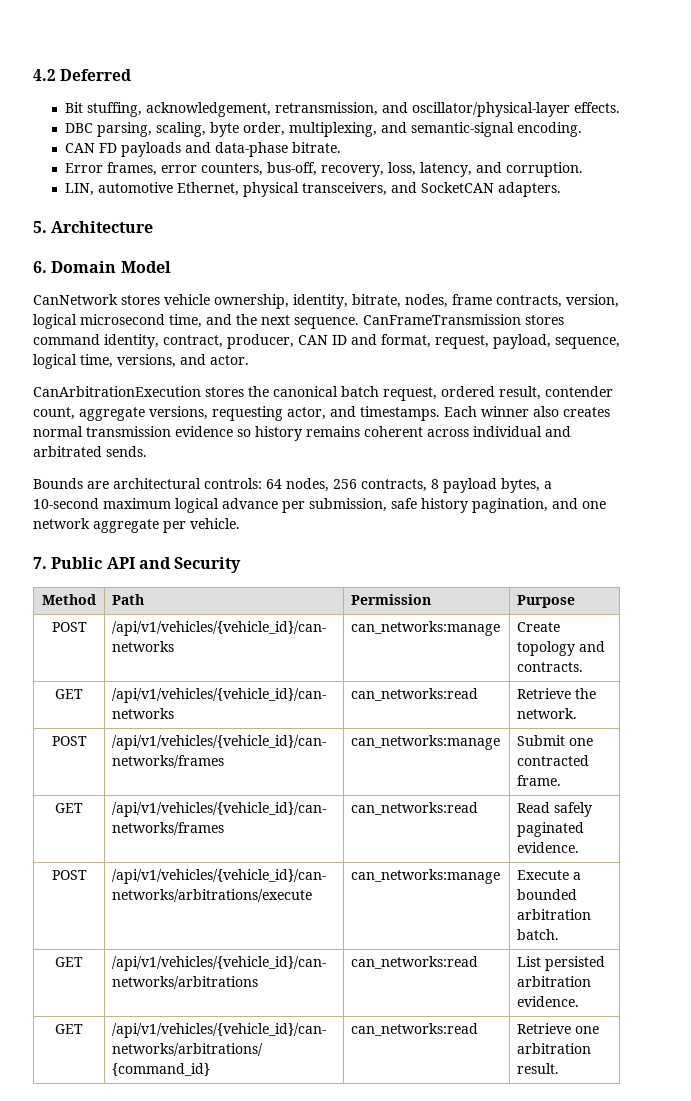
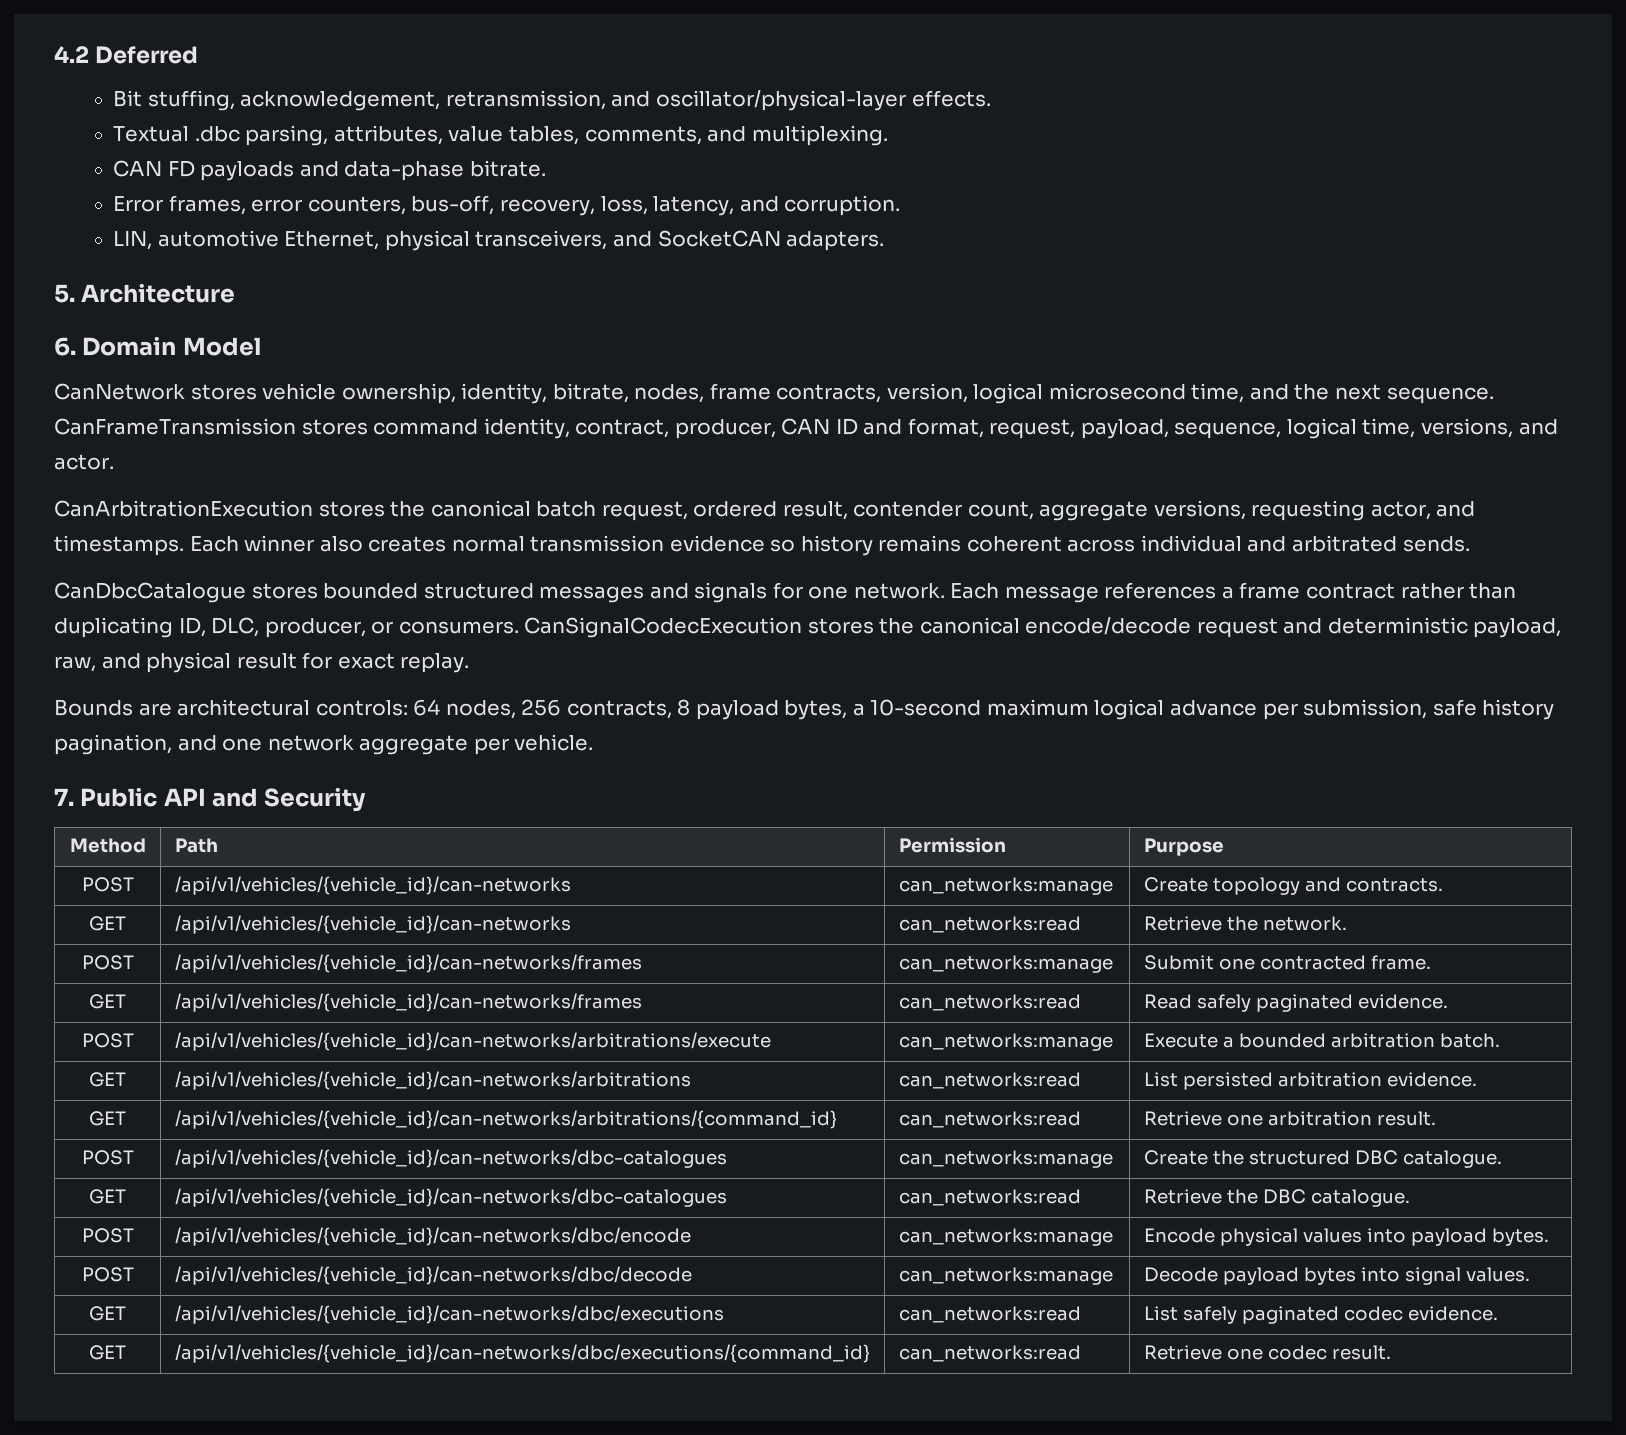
- DBC parsing, scaling, byte order, multiplexing, and semantic-signal encoding.
+ Textual .dbc parsing, attributes, value tables, comments, and multiplexing.
+ CanDbcCatalogue stores bounded structured messages and signals for one network. Each message references a frame contract rather than duplicating ID, DLC, producer, or consumers. CanSignalCodecExecution stores the canonical encode/decode request and deterministic payload, raw, and physical result for exact replay.
+ POST | /api/v1/vehicles/{vehicle_id}/can-networks/dbc-catalogues | can_networks:manage | Create the structured DBC catalogue.
+ GET | /api/v1/vehicles/{vehicle_id}/can-networks/dbc-catalogues | can_networks:read | Retrieve the DBC catalogue.
+ POST | /api/v1/vehicles/{vehicle_id}/can-networks/dbc/encode | can_networks:manage | Encode physical values into payload bytes.
+ POST | /api/v1/vehicles/{vehicle_id}/can-networks/dbc/decode | can_networks:manage | Decode payload bytes into signal values.
+ GET | /api/v1/vehicles/{vehicle_id}/can-networks/dbc/executions | can_networks:read | List safely paginated codec evidence.
+ GET | /api/v1/vehicles/{vehicle_id}/can-networks/dbc/executions/{command_id} | can_networks:read | Retrieve one codec result.

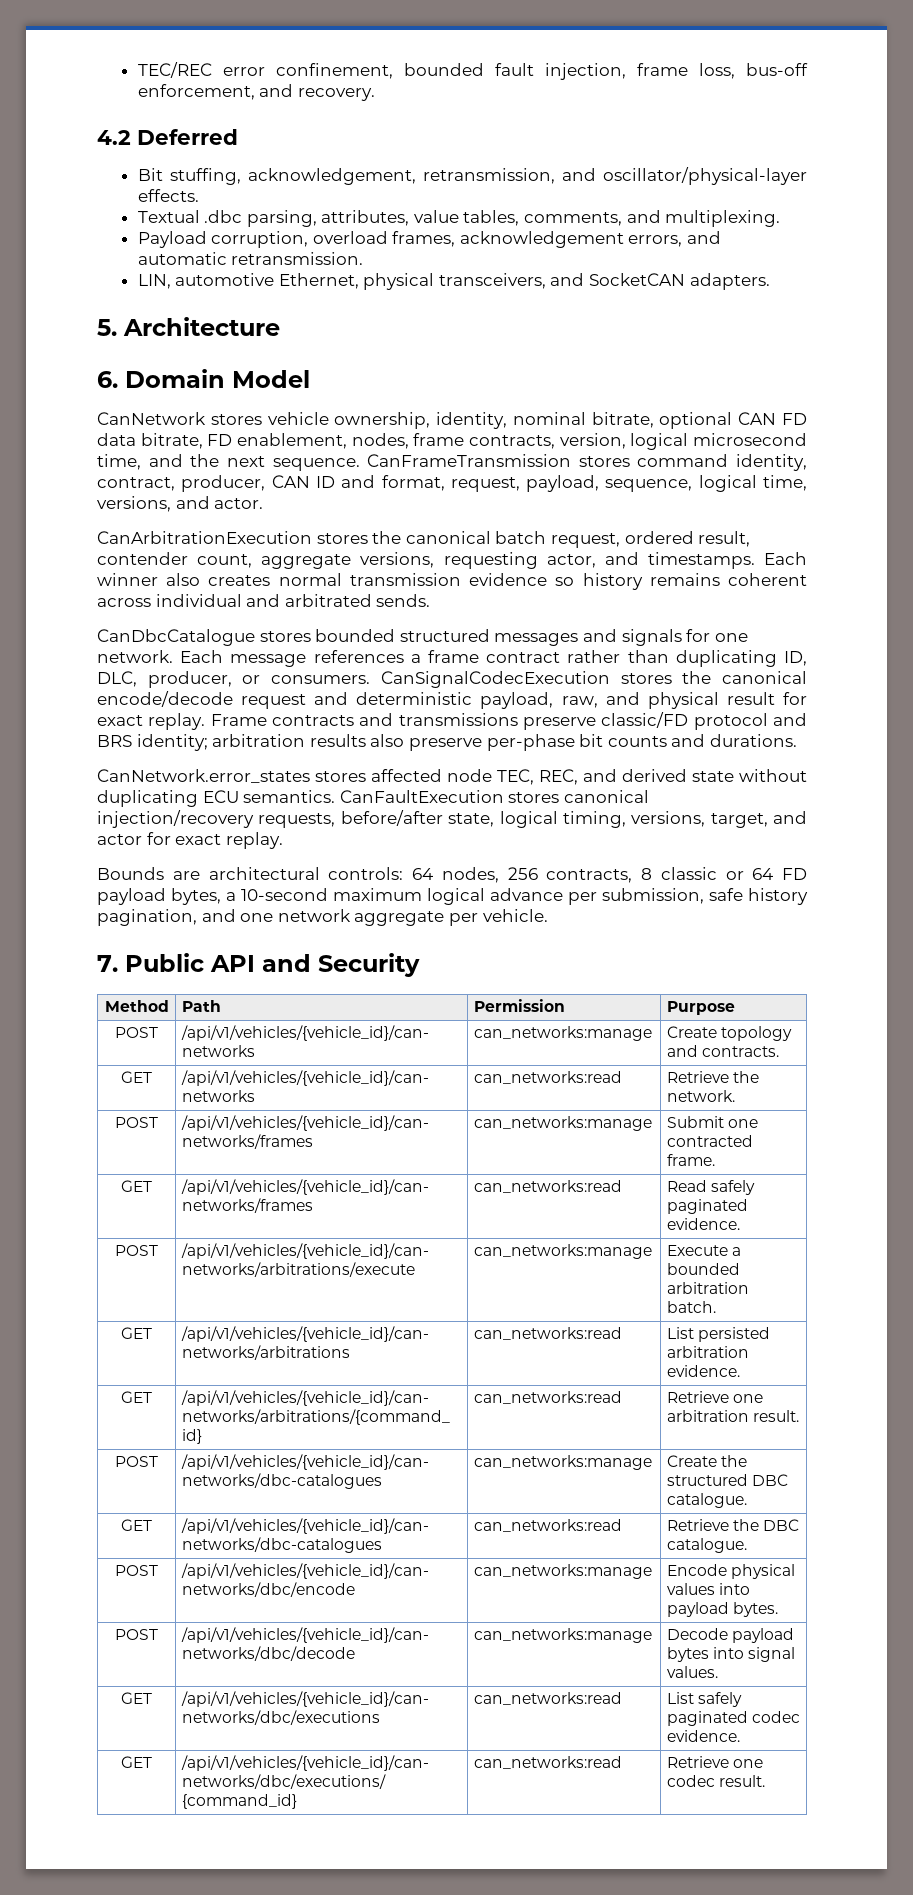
+ TEC/REC error confinement, bounded fault injection, frame loss, bus-off enforcement, and recovery.
- CAN FD payloads and data-phase bitrate.
- Error frames, error counters, bus-off, recovery, loss, latency, and corruption.
+ Payload corruption, overload frames, acknowledgement errors, and automatic retransmission.
- CanNetwork stores vehicle ownership, identity, bitrate, nodes, frame contracts, version, logical microsecond time, and the next sequence.
+ CanNetwork stores vehicle ownership, identity, nominal bitrate, optional CAN FD data bitrate, FD enablement, nodes, frame contracts, version, logical microsecond time, and the next sequence.
+ Frame contracts and transmissions preserve classic/FD protocol and BRS identity; arbitration results also preserve per-phase bit counts and durations.
+ CanNetwork.error_states stores affected node TEC, REC, and derived state without duplicating ECU semantics. CanFaultExecution stores canonical injection/recovery requests, before/after state, logical timing, versions, target, and actor for exact replay.
- Bounds are architectural controls: 64 nodes, 256 contracts, 8 payload bytes, a 10-second maximum logical advance per submission, safe history pagination, and one network aggregate per vehicle.
+ Bounds are architectural controls: 64 nodes, 256 contracts, 8 classic or 64 FD payload bytes, a 10-second maximum logical advance per submission, safe history pagination, and one network aggregate per vehicle.

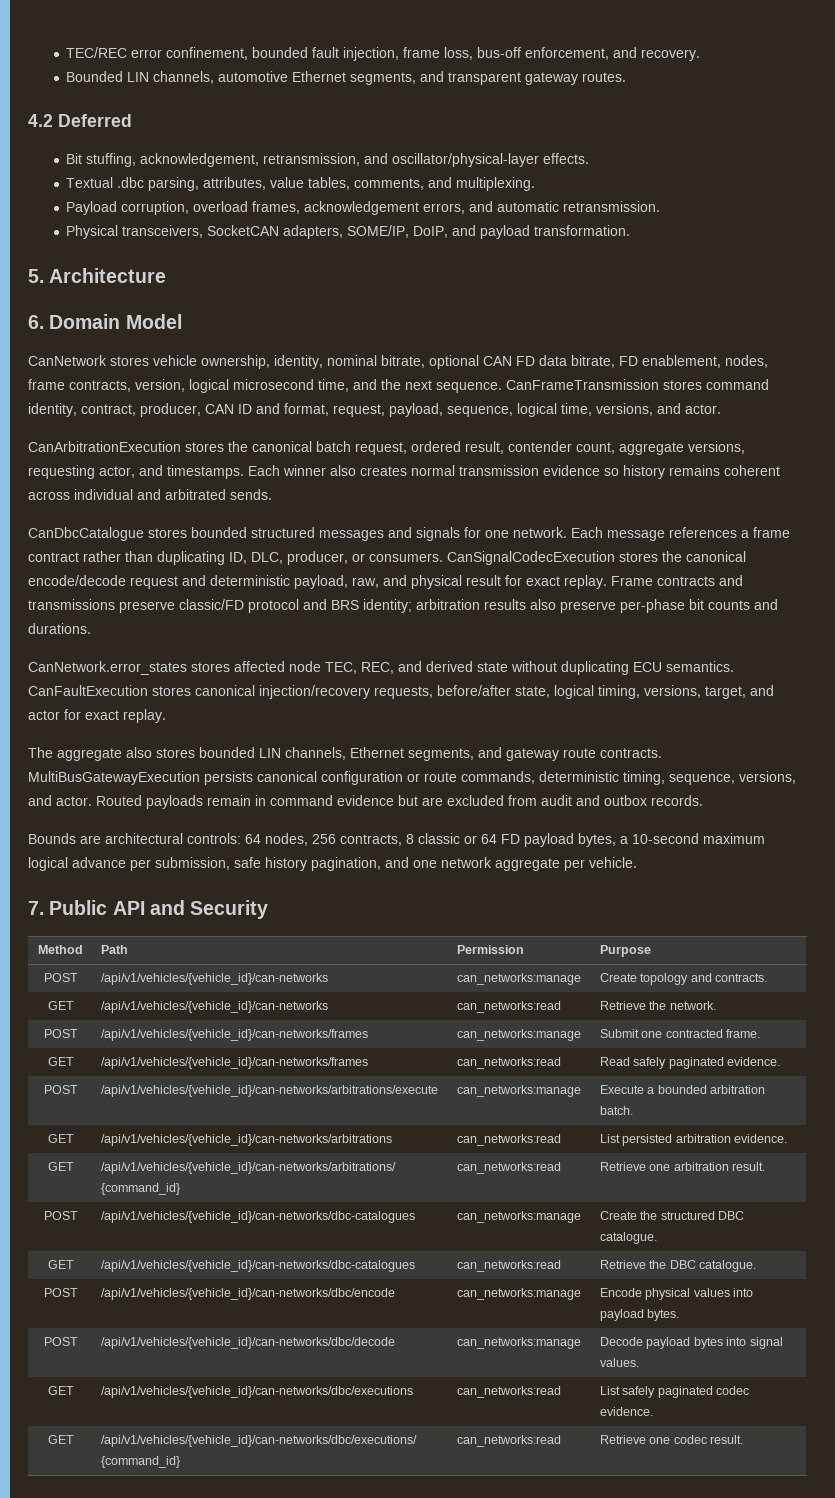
+ Bounded LIN channels, automotive Ethernet segments, and transparent gateway routes.
- LIN, automotive Ethernet, physical transceivers, and SocketCAN adapters.
+ Physical transceivers, SocketCAN adapters, SOME/IP, DoIP, and payload transformation.
+ The aggregate also stores bounded LIN channels, Ethernet segments, and gateway route contracts. MultiBusGatewayExecution persists canonical configuration or route commands, deterministic timing, sequence, versions, and actor. Routed payloads remain in command evidence but are excluded from audit and outbox records.

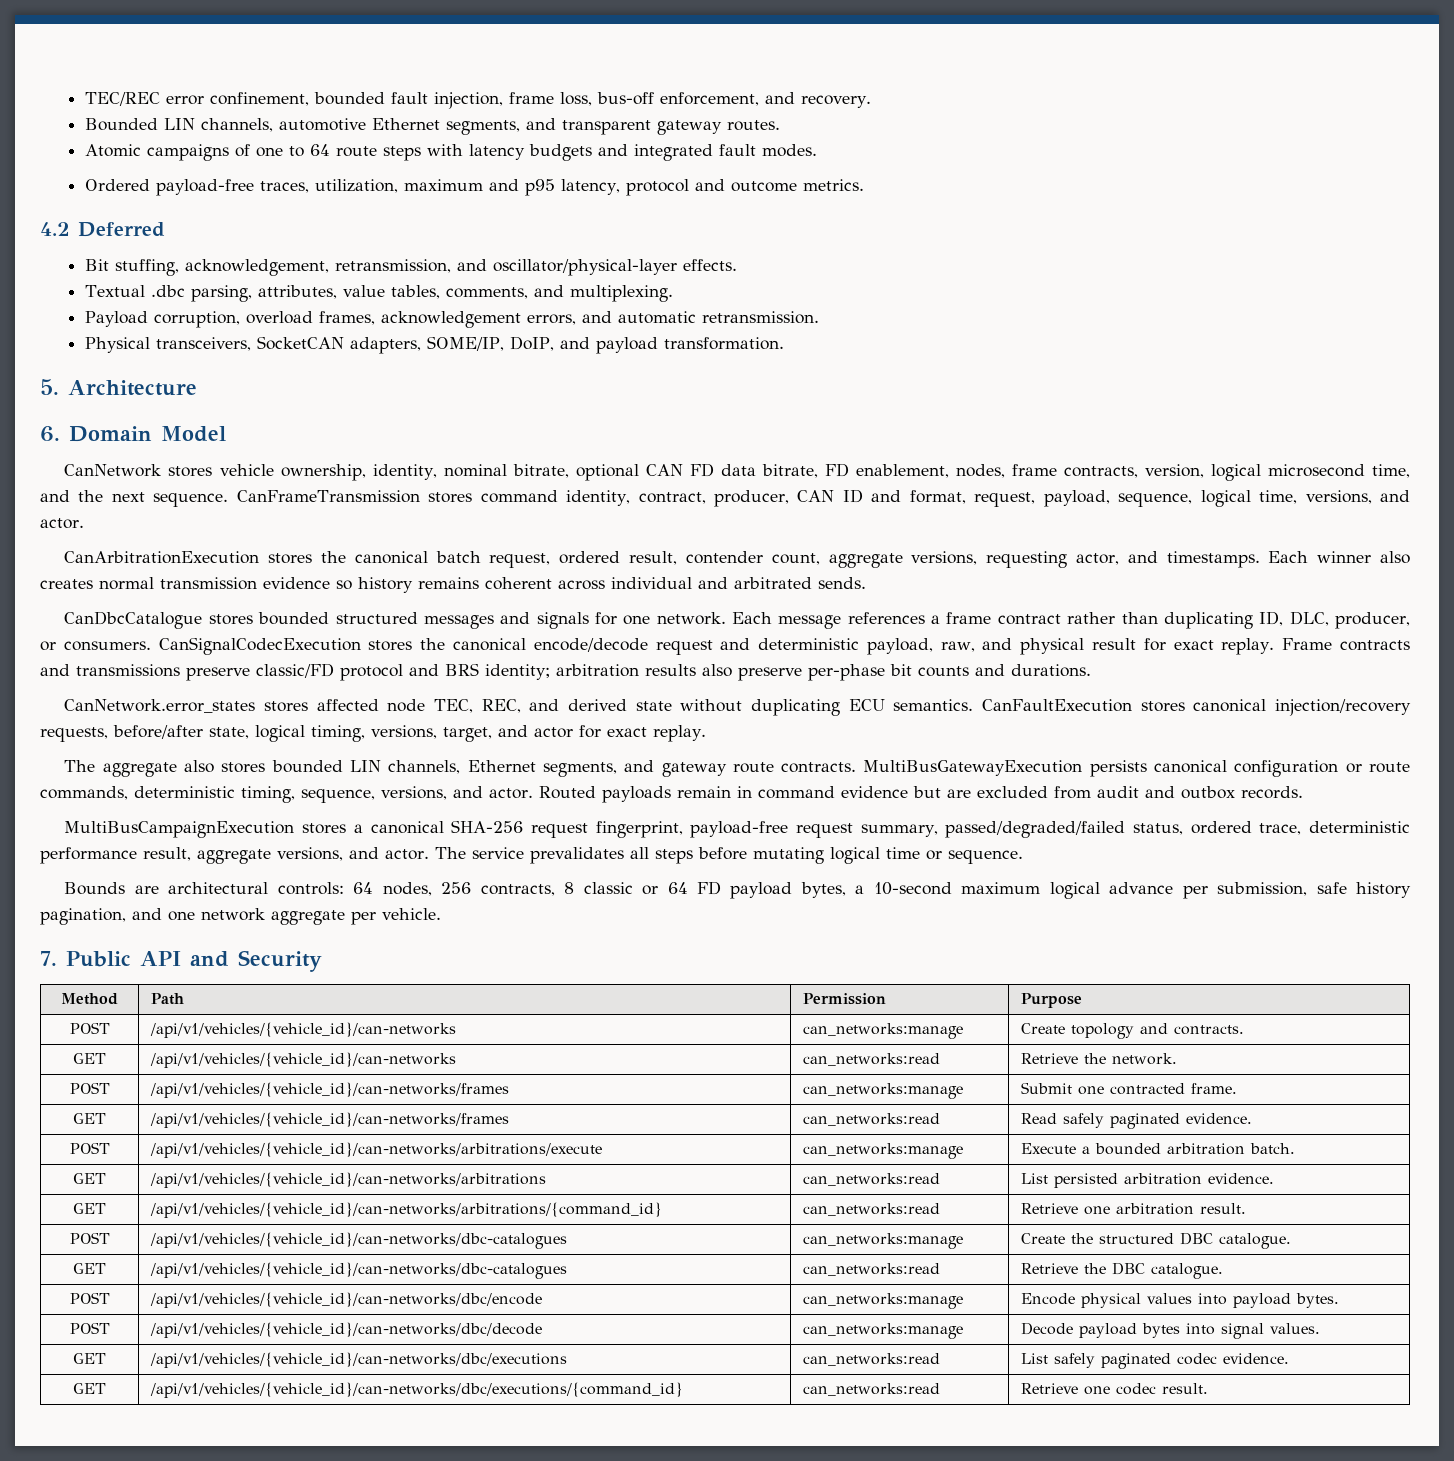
+ Atomic campaigns of one to 64 route steps with latency budgets and integrated fault modes.
+ Ordered payload-free traces, utilization, maximum and p95 latency, protocol and outcome metrics.
+ MultiBusCampaignExecution stores a canonical SHA-256 request fingerprint, payload-free request summary, passed/degraded/failed status, ordered trace, deterministic performance result, aggregate versions, and actor. The service prevalidates all steps before mutating logical time or sequence.

